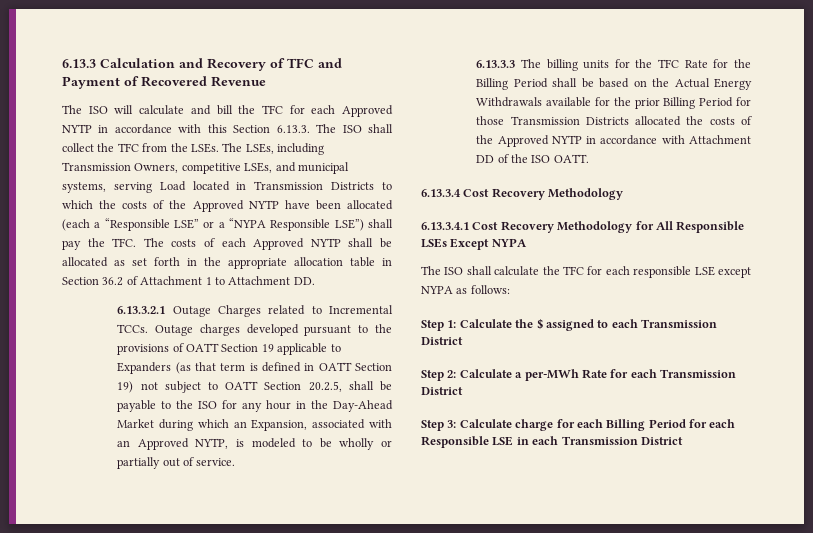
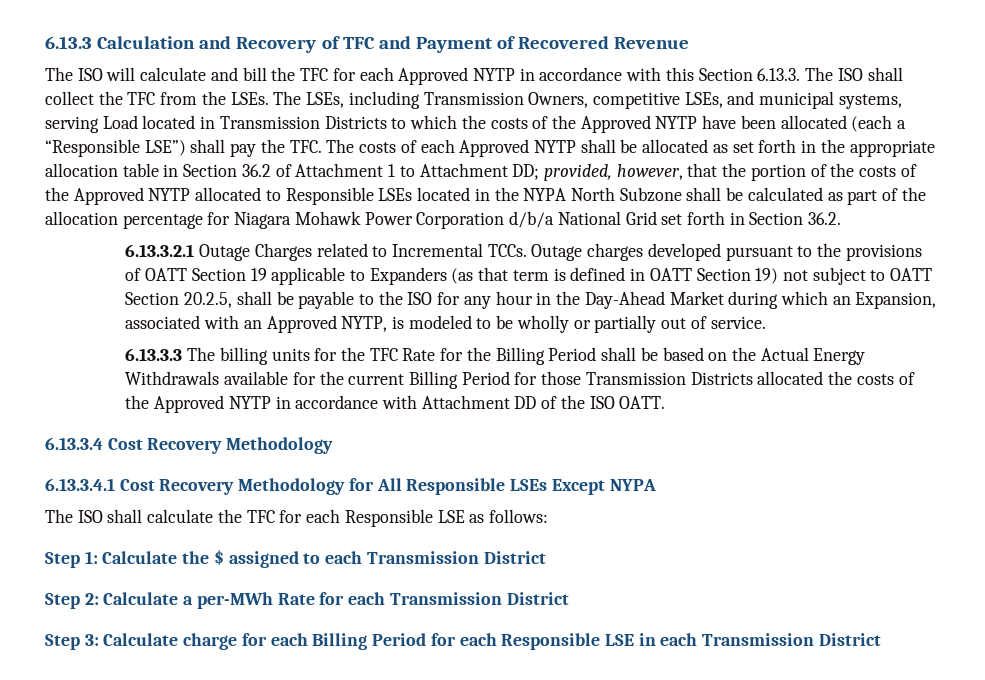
- The LSEs, including Transmission Owners, competitive LSEs, and municipal systems, serving Load located in Transmission Districts to which the costs of the Approved NYTP have been allocated (each a “Responsible LSE” or a “NYPA Responsible LSE”) shall pay the TFC. The costs of each Approved NYTP shall be allocated as set forth in the appropriate allocation table in Section 36.2 of Attachment 1 to Attachment DD.
+ The LSEs, including Transmission Owners, competitive LSEs, and municipal systems, serving Load located in Transmission Districts to which the costs of the Approved NYTP have been allocated (each a “Responsible LSE”) shall pay the TFC. The costs of each Approved NYTP shall be allocated as set forth in the appropriate allocation table in Section 36.2 of Attachment 1 to Attachment DD; provided, however, that the portion of the costs of the Approved NYTP allocated to Responsible LSEs located in the NYPA North Subzone shall be calculated as part of the allocation percentage for Niagara Mohawk Power Corporation d/b/a National Grid set forth in Section 36.2.
- 6.13.3.3 The billing units for the TFC Rate for the Billing Period shall be based on the Actual Energy Withdrawals available for the prior Billing Period for those Transmission Districts allocated the costs of the Approved NYTP in accordance with Attachment DD of the ISO OATT.
+ 6.13.3.3 The billing units for the TFC Rate for the Billing Period shall be based on the Actual Energy Withdrawals available for the current Billing Period for those Transmission Districts allocated the costs of the Approved NYTP in accordance with Attachment DD of the ISO OATT.
- The ISO shall calculate the TFC for each responsible LSE except NYPA as follows:
+ The ISO shall calculate the TFC for each Responsible LSE as follows:

